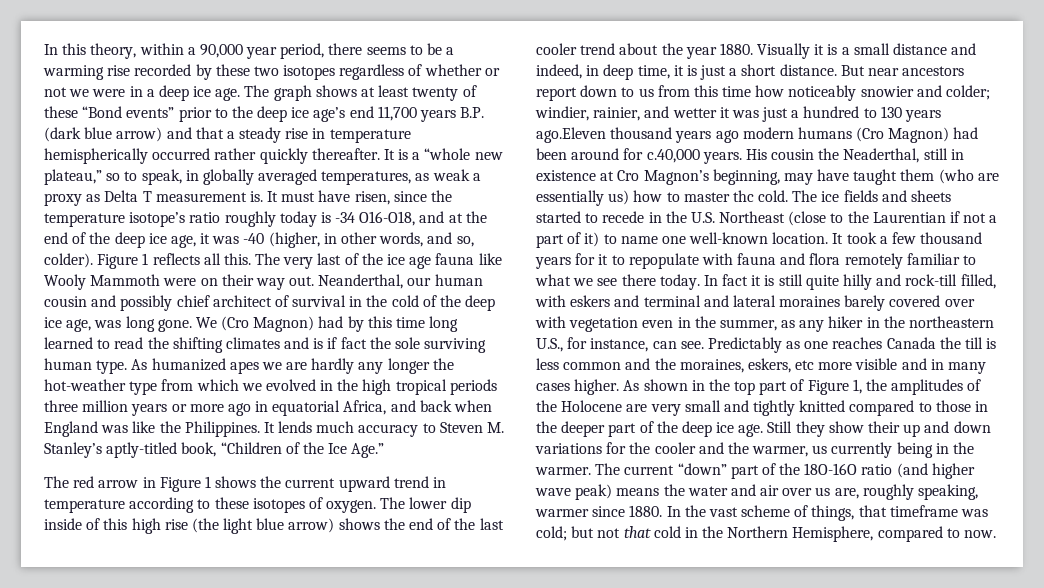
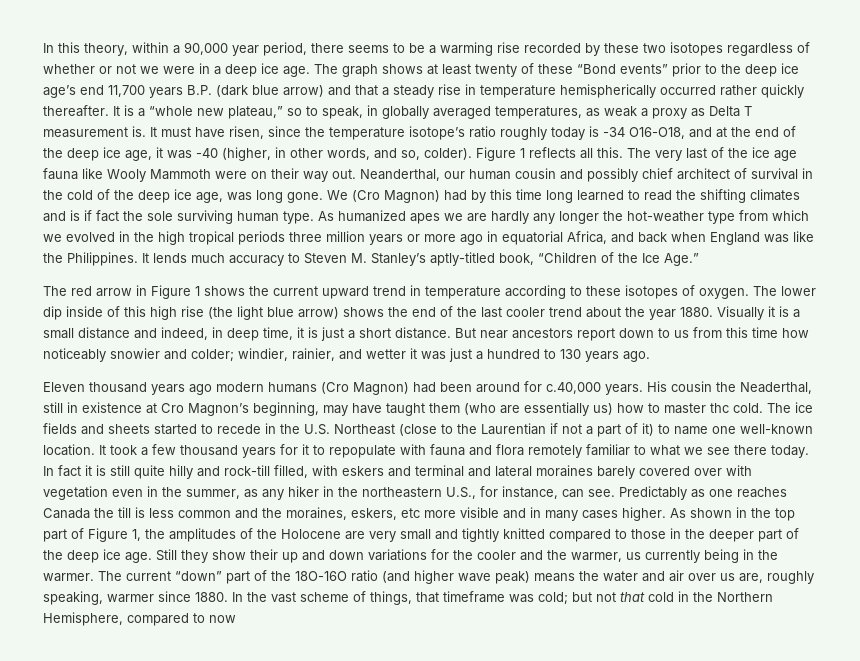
- But near ancestors report down to us from this time how noticeably snowier and colder; windier, rainier, and wetter it was just a hundred to 130 years ago.Eleven thousand years ago modern humans (Cro Magnon) had been around for c.40,000 years.
+ But near ancestors report down to us from this time how noticeably snowier and colder; windier, rainier, and wetter it was just a hundred to 130 years ago.
+ Eleven thousand years ago modern humans (Cro Magnon) had been around for c.40,000 years.
- In the vast scheme of things, that timeframe was cold; but not that cold in the Northern Hemisphere, compared to now.
+ In the vast scheme of things, that timeframe was cold; but not that cold in the Northern Hemisphere, compared to now

